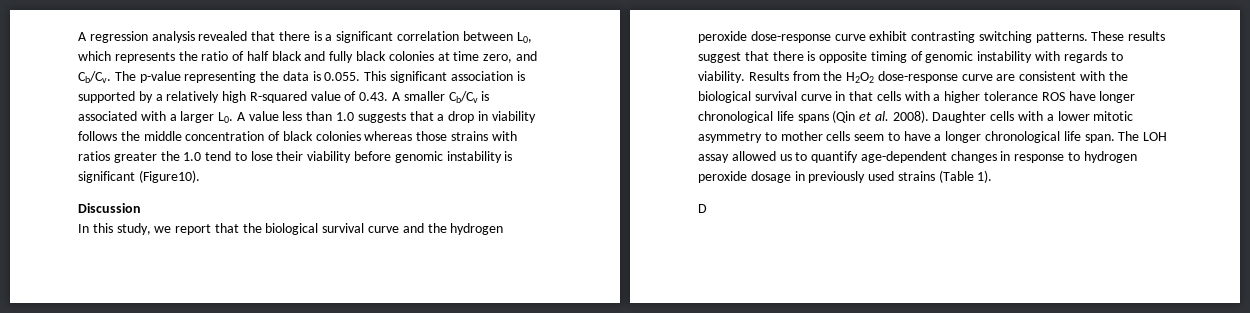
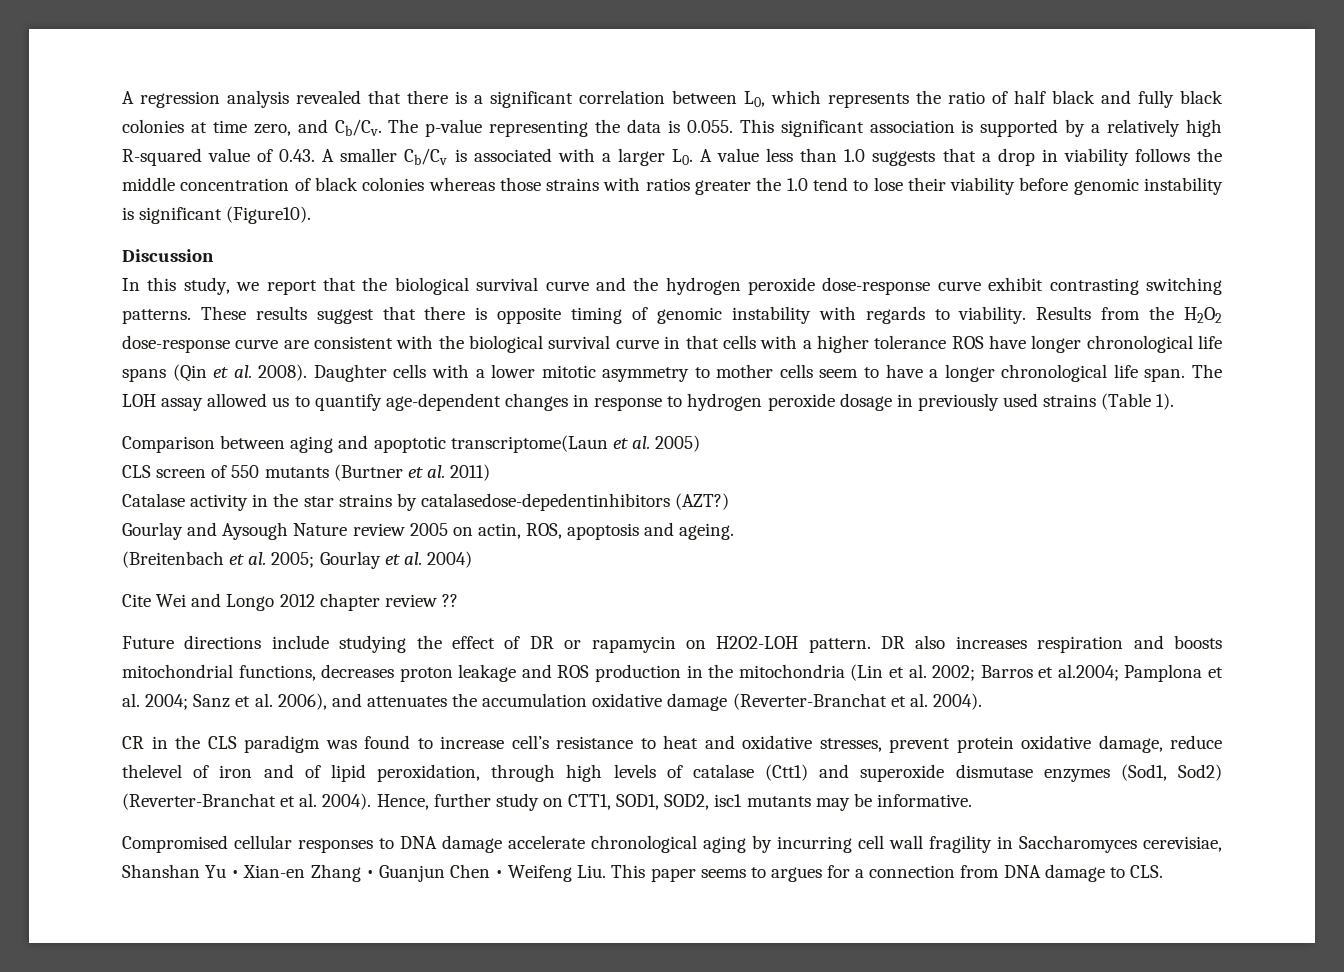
- D
+ Comparison between aging and apoptotic transcriptome(Laun et al. 2005)
+ CLS screen of 550 mutants (Burtner et al. 2011)
+ Catalase activity in the star strains by catalasedose-depedentinhibitors (AZT?)
+ Gourlay and Aysough Nature review 2005 on actin, ROS, apoptosis and ageing.
+ (Breitenbach et al. 2005; Gourlay et al. 2004)
+ Cite Wei and Longo 2012 chapter review ??
+ Future directions include studying the effect of DR or rapamycin on H2O2-LOH pattern. DR also increases respiration and boosts mitochondrial functions, decreases proton leakage and ROS production in the mitochondria (Lin et al. 2002; Barros et al.2004; Pamplona et al. 2004; Sanz et al. 2006), and attenuates the accumulation oxidative damage (Reverter-Branchat et al. 2004).
+ CR in the CLS paradigm was found to increase cell’s resistance to heat and oxidative stresses, prevent protein oxidative damage, reduce thelevel of iron and of lipid peroxidation, through high levels of catalase (Ctt1) and superoxide dismutase enzymes (Sod1, Sod2) (Reverter-Branchat et al. 2004). Hence, further study on CTT1, SOD1, SOD2, isc1 mutants may be informative.
+ Compromised cellular responses to DNA damage accelerate chronological aging by incurring cell wall fragility in Saccharomyces cerevisiae, Shanshan Yu • Xian-en Zhang • Guanjun Chen • Weifeng Liu. This paper seems to argues for a connection from DNA damage to CLS.

